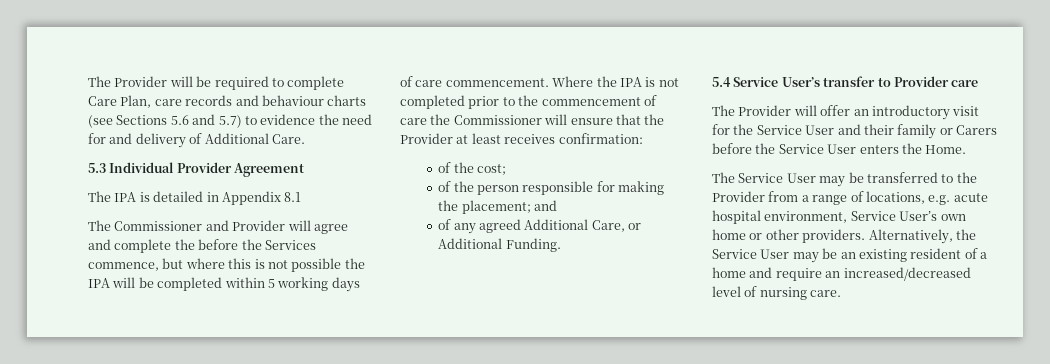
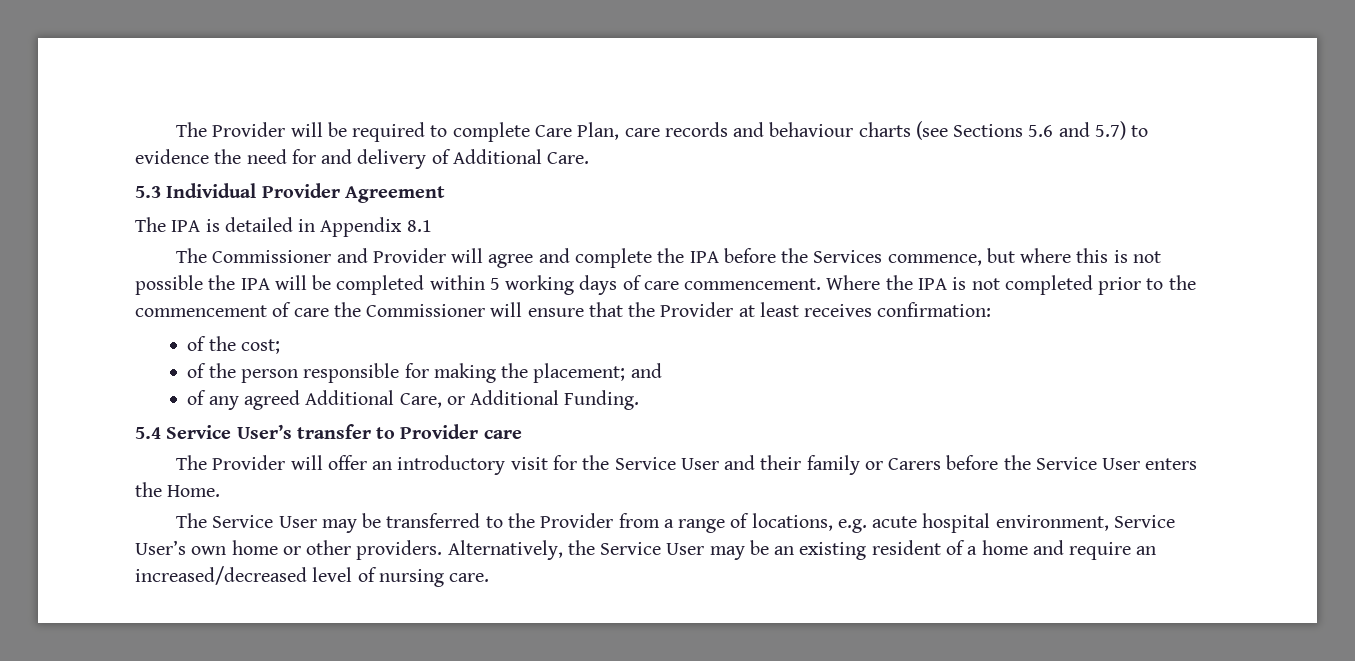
- The Commissioner and Provider will agree and complete the before the Services commence, but where this is not possible the IPA will be completed within 5 working days of care commencement.
+ The Commissioner and Provider will agree and complete the IPA before the Services commence, but where this is not possible the IPA will be completed within 5 working days of care commencement.

